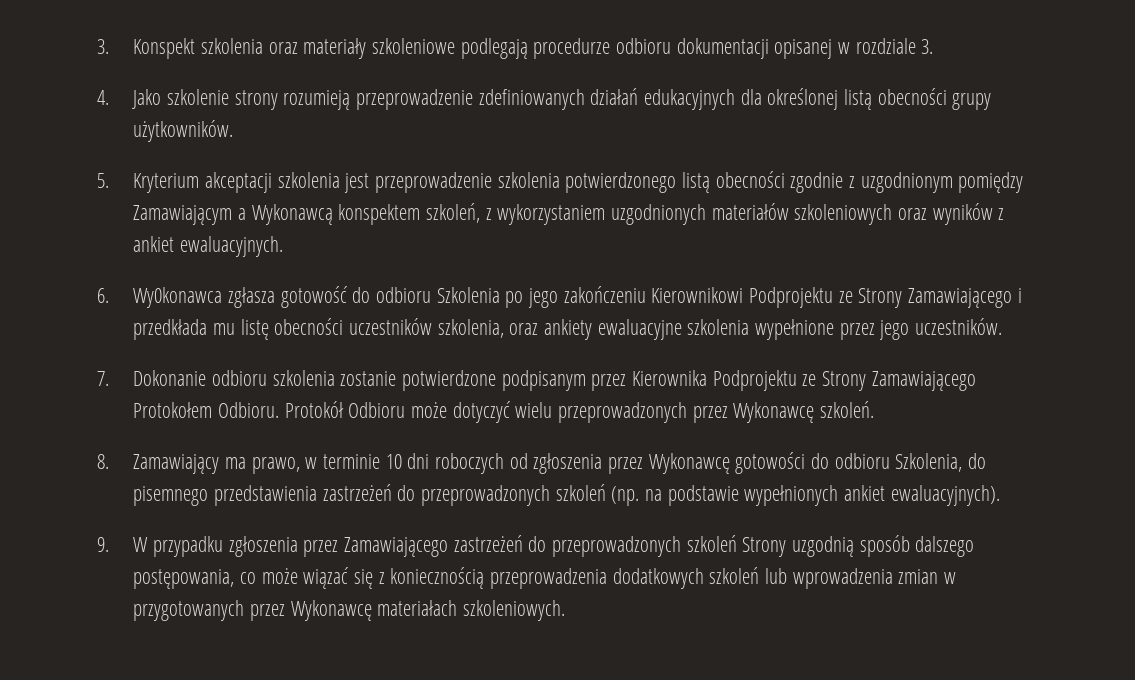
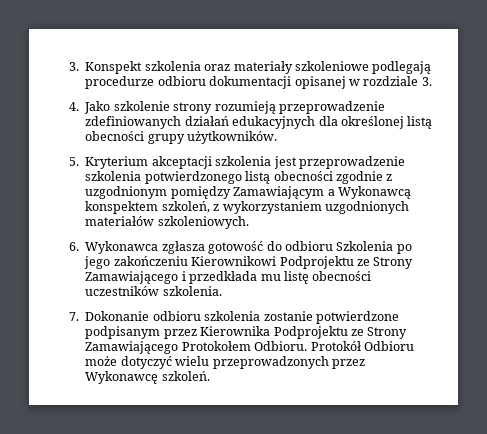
- 5. Kryterium akceptacji szkolenia jest przeprowadzenie szkolenia potwierdzonego listą obecności zgodnie z uzgodnionym pomiędzy Zamawiającym a Wykonawcą konspektem szkoleń, z wykorzystaniem uzgodnionych materiałów szkoleniowych oraz wyników z ankiet ewaluacyjnych.
+ 5. Kryterium akceptacji szkolenia jest przeprowadzenie szkolenia potwierdzonego listą obecności zgodnie z uzgodnionym pomiędzy Zamawiającym a Wykonawcą konspektem szkoleń, z wykorzystaniem uzgodnionych materiałów szkoleniowych.
- 6. Wy0konawca zgłasza gotowość do odbioru Szkolenia po jego zakończeniu Kierownikowi Podprojektu ze Strony Zamawiającego i przedkłada mu listę obecności uczestników szkolenia, oraz ankiety ewaluacyjne szkolenia wypełnione przez jego uczestników.
+ 6. Wykonawca zgłasza gotowość do odbioru Szkolenia po jego zakończeniu Kierownikowi Podprojektu ze Strony Zamawiającego i przedkłada mu listę obecności uczestników szkolenia.
- 8. Zamawiający ma prawo, w terminie 10 dni roboczych od zgłoszenia przez Wykonawcę gotowości do odbioru Szkolenia, do pisemnego przedstawienia zastrzeżeń do przeprowadzonych szkoleń (np. na podstawie wypełnionych ankiet ewaluacyjnych).
- 9. W przypadku zgłoszenia przez Zamawiającego zastrzeżeń do przeprowadzonych szkoleń Strony uzgodnią sposób dalszego postępowania, co może wiązać się z koniecznością przeprowadzenia dodatkowych szkoleń lub wprowadzenia zmian w przygotowanych przez Wykonawcę materiałach szkoleniowych.

